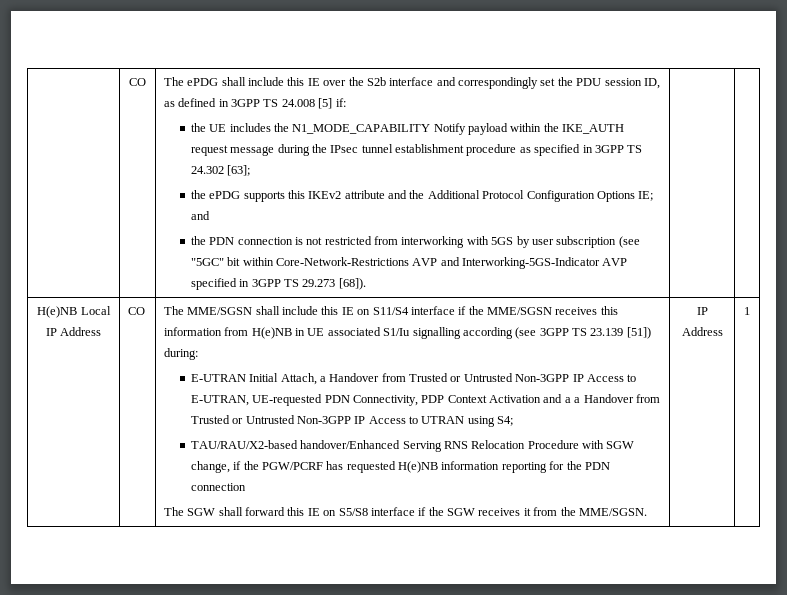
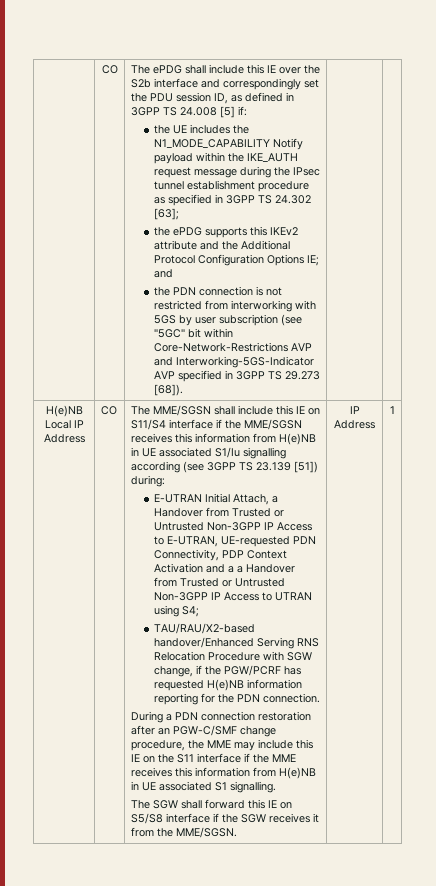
- TAU/RAU/X2-based handover/Enhanced Serving RNS Relocation Procedure with SGW change, if the PGW/PCRF has requested H(e)NB information reporting for the PDN connection
+ TAU/RAU/X2-based handover/Enhanced Serving RNS Relocation Procedure with SGW change, if the PGW/PCRF has requested H(e)NB information reporting for the PDN connection.
+ During a PDN connection restoration after an PGW-C/SMF change procedure, the MME may include this IE on the S11 interface if the MME receives this information from H(e)NB in UE associated S1 signalling.

